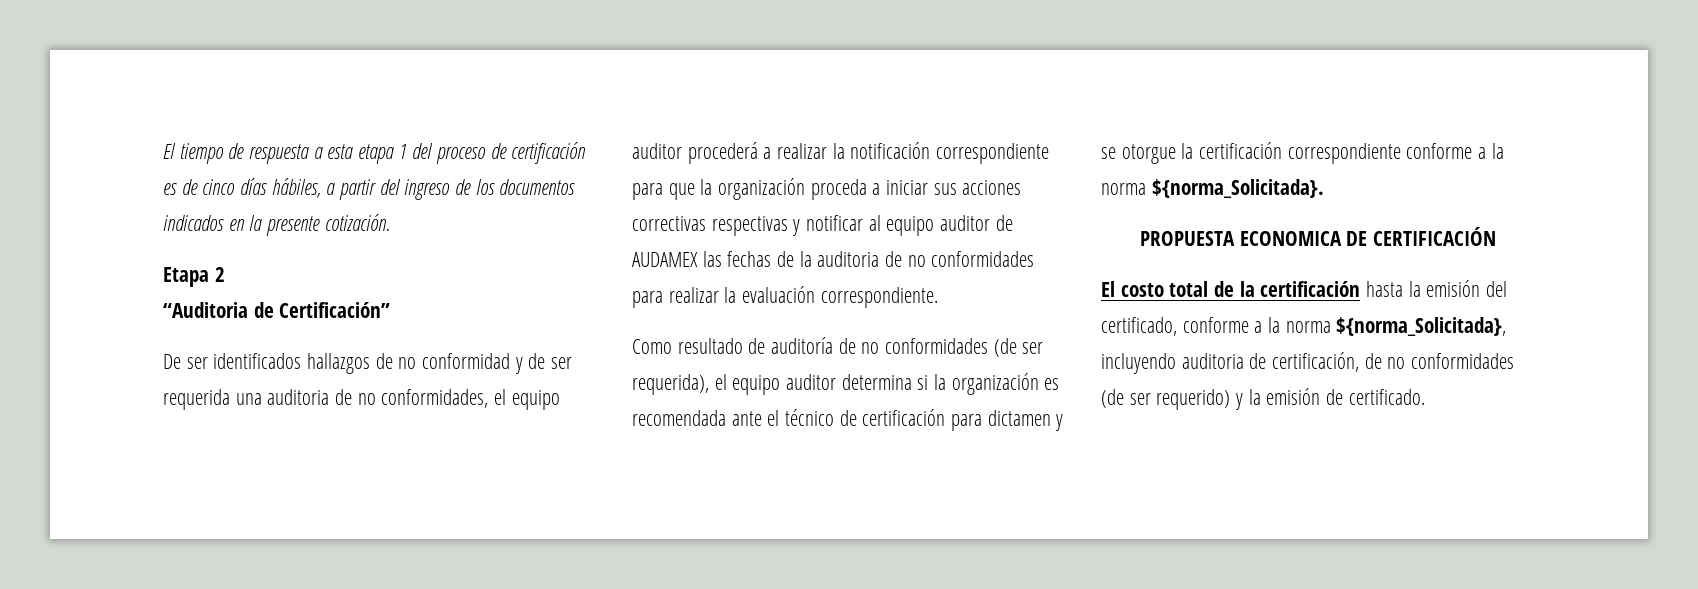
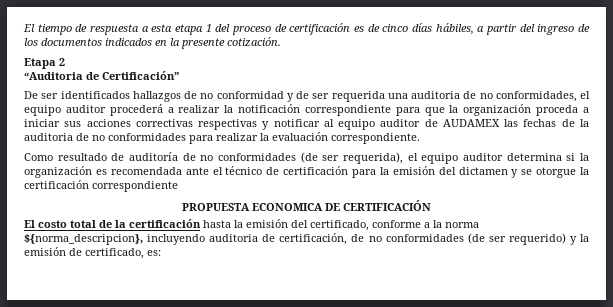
- Como resultado de auditoría de no conformidades (de ser requerida), el equipo auditor determina si la organización es recomendada ante el técnico de certificación para dictamen y se otorgue la certificación correspondiente conforme a la norma ${norma_Solicitada}.
+ Como resultado de auditoría de no conformidades (de ser requerida), el equipo auditor determina si la organización es recomendada ante el técnico de certificación para la emisión del dictamen y se otorgue la certificación correspondiente
- El costo total de la certificación hasta la emisión del certificado, conforme a la norma ${norma_Solicitada}, incluyendo auditoria de certificación, de no conformidades (de ser requerido) y la emisión de certificado.
+ El costo total de la certificación hasta la emisión del certificado, conforme a la norma ${norma_descripcion}, incluyendo auditoria de certificación, de no conformidades (de ser requerido) y la emisión de certificado, es:

